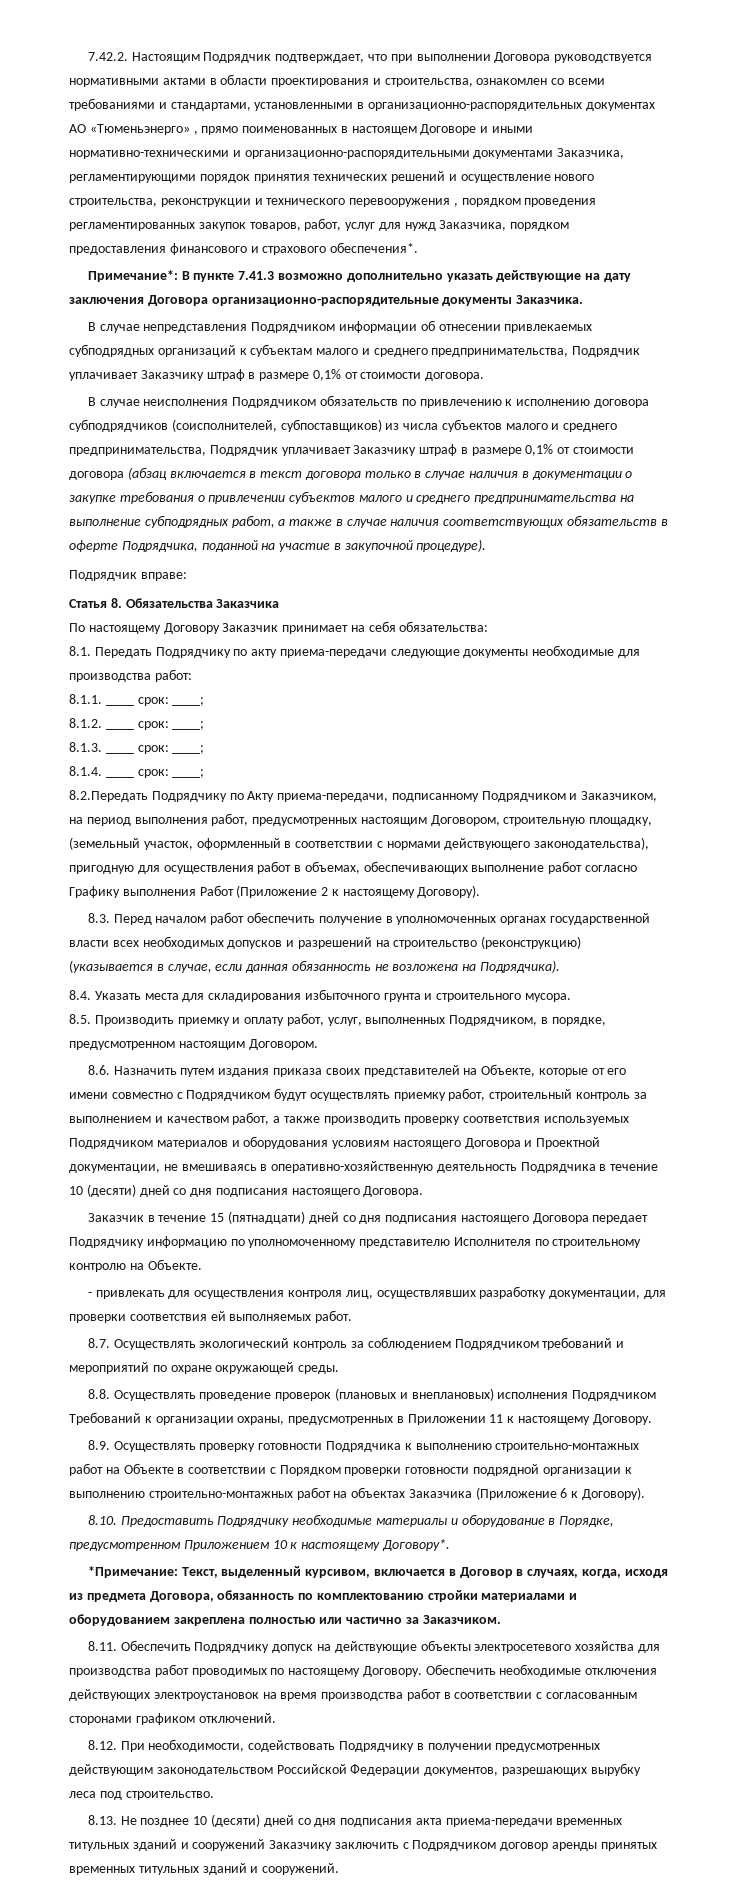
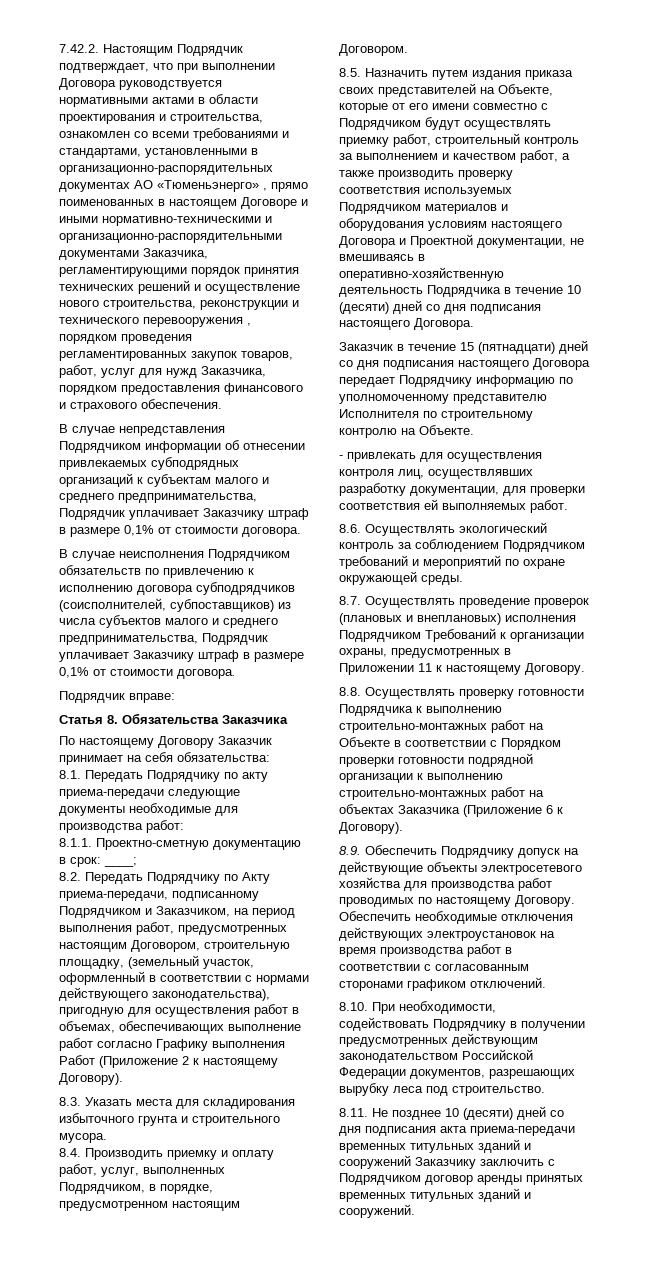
- 7.42.2. Настоящим Подрядчик подтверждает, что при выполнении Договора руководствуется нормативными актами в области проектирования и строительства, ознакомлен со всеми требованиями и стандартами, установленными в организационно-распорядительных документах АО «Тюменьэнерго» , прямо поименованных в настоящем Договоре и иными нормативно-техническими и организационно-распорядительными документами Заказчика, регламентирующими порядок принятия технических решений и осуществление нового строительства, реконструкции и технического перевооружения , порядком проведения регламентированных закупок товаров, работ, услуг для нужд Заказчика, порядком предоставления финансового и страхового обеспечения*.
- Примечание*: В пункте 7.41.3 возможно дополнительно указать действующие на дату заключения Договора организационно-распорядительные документы Заказчика.
+ 7.42.2. Настоящим Подрядчик подтверждает, что при выполнении Договора руководствуется нормативными актами в области проектирования и строительства, ознакомлен со всеми требованиями и стандартами, установленными в организационно-распорядительных документах АО «Тюменьэнерго» , прямо поименованных в настоящем Договоре и иными нормативно-техническими и организационно-распорядительными документами Заказчика, регламентирующими порядок принятия технических решений и осуществление нового строительства, реконструкции и технического перевооружения , порядком проведения регламентированных закупок товаров, работ, услуг для нужд Заказчика, порядком предоставления финансового и страхового обеспечения.
- В случае неисполнения Подрядчиком обязательств по привлечению к исполнению договора субподрядчиков (соисполнителей, субпоставщиков) из числа субъектов малого и среднего предпринимательства, Подрядчик уплачивает Заказчику штраф в размере 0,1% от стоимости договора (абзац включается в текст договора только в случае наличия в документации о закупке требования о привлечении субъектов малого и среднего предпринимательства на выполнение субподрядных работ, а также в случае наличия соответствующих обязательств в оферте Подрядчика, поданной на участие в закупочной процедуре).
+ В случае неисполнения Подрядчиком обязательств по привлечению к исполнению договора субподрядчиков (соисполнителей, субпоставщиков) из числа субъектов малого и среднего предпринимательства, Подрядчик уплачивает Заказчику штраф в размере 0,1% от стоимости договора.
- 8.1.1. ____ срок: ____;
- 8.1.2. ____ срок: ____;
- 8.1.3. ____ срок: ____;
- 8.1.4. ____ срок: ____;
- 8.2.Передать Подрядчику по Акту приема-передачи, подписанному Подрядчиком и Заказчиком, на период выполнения работ, предусмотренных настоящим Договором, строительную площадку, (земельный участок, оформленный в соответствии с нормами действующего законодательства), пригодную для осуществления работ в объемах, обеспечивающих выполнение работ согласно Графику выполнения Работ (Приложение 2 к настоящему Договору).
+ 8.1.1. Проектно-сметную документацию в срок: ____;
+ 8.2. Передать Подрядчику по Акту приема-передачи, подписанному Подрядчиком и Заказчиком, на период выполнения работ, предусмотренных настоящим Договором, строительную площадку, (земельный участок, оформленный в соответствии с нормами действующего законодательства), пригодную для осуществления работ в объемах, обеспечивающих выполнение работ согласно Графику выполнения Работ (Приложение 2 к настоящему Договору).
- 8.3. Перед началом работ обеспечить получение в уполномоченных органах государственной власти всех необходимых допусков и разрешений на строительство (реконструкцию) (указывается в случае, если данная обязанность не возложена на Подрядчика).
- 8.4. Указать места для складирования избыточного грунта и строительного мусора.
+ 8.3. Указать места для складирования избыточного грунта и строительного мусора.
- 8.5. Производить приемку и оплату работ, услуг, выполненных Подрядчиком, в порядке, предусмотренном настоящим Договором.
+ 8.4. Производить приемку и оплату работ, услуг, выполненных Подрядчиком, в порядке, предусмотренном настоящим Договором.
- 8.6. Назначить путем издания приказа своих представителей на Объекте, которые от его имени совместно с Подрядчиком будут осуществлять приемку работ, строительный контроль за выполнением и качеством работ, а также производить проверку соответствия используемых Подрядчиком материалов и оборудования условиям настоящего Договора и Проектной документации, не вмешиваясь в оперативно-хозяйственную деятельность Подрядчика в течение 10 (десяти) дней со дня подписания настоящего Договора.
+ 8.5. Назначить путем издания приказа своих представителей на Объекте, которые от его имени совместно с Подрядчиком будут осуществлять приемку работ, строительный контроль за выполнением и качеством работ, а также производить проверку соответствия используемых Подрядчиком материалов и оборудования условиям настоящего Договора и Проектной документации, не вмешиваясь в оперативно-хозяйственную деятельность Подрядчика в течение 10 (десяти) дней со дня подписания настоящего Договора.
- 8.7. Осуществлять экологический контроль за соблюдением Подрядчиком требований и мероприятий по охране окружающей среды.
+ 8.6. Осуществлять экологический контроль за соблюдением Подрядчиком требований и мероприятий по охране окружающей среды.
- 8.8. Осуществлять проведение проверок (плановых и внеплановых) исполнения Подрядчиком Требований к организации охраны, предусмотренных в Приложении 11 к настоящему Договору.
+ 8.7. Осуществлять проведение проверок (плановых и внеплановых) исполнения Подрядчиком Требований к организации охраны, предусмотренных в Приложении 11 к настоящему Договору.
- 8.9. Осуществлять проверку готовности Подрядчика к выполнению строительно-монтажных работ на Объекте в соответствии с Порядком проверки готовности подрядной организации к выполнению строительно-монтажных работ на объектах Заказчика (Приложение 6 к Договору).
+ 8.8. Осуществлять проверку готовности Подрядчика к выполнению строительно-монтажных работ на Объекте в соответствии с Порядком проверки готовности подрядной организации к выполнению строительно-монтажных работ на объектах Заказчика (Приложение 6 к Договору).
- 8.10. Предоставить Подрядчику необходимые материалы и оборудование в Порядке, предусмотренном Приложением 10 к настоящему Договору*.
- *Примечание: Текст, выделенный курсивом, включается в Договор в случаях, когда, исходя из предмета Договора, обязанность по комплектованию стройки материалами и оборудованием закреплена полностью или частично за Заказчиком.
- 8.11. Обеспечить Подрядчику допуск на действующие объекты электросетевого хозяйства для производства работ проводимых по настоящему Договору.
+ 8.9. Обеспечить Подрядчику допуск на действующие объекты электросетевого хозяйства для производства работ проводимых по настоящему Договору.
- 8.12. При необходимости, содействовать Подрядчику в получении предусмотренных действующим законодательством Российской Федерации документов, разрешающих вырубку леса под строительство.
+ 8.10. При необходимости, содействовать Подрядчику в получении предусмотренных действующим законодательством Российской Федерации документов, разрешающих вырубку леса под строительство.
- 8.13. Не позднее 10 (десяти) дней со дня подписания акта приема-передачи временных титульных зданий и сооружений Заказчику заключить с Подрядчиком договор аренды принятых временных титульных зданий и сооружений.
+ 8.11. Не позднее 10 (десяти) дней со дня подписания акта приема-передачи временных титульных зданий и сооружений Заказчику заключить с Подрядчиком договор аренды принятых временных титульных зданий и сооружений.

